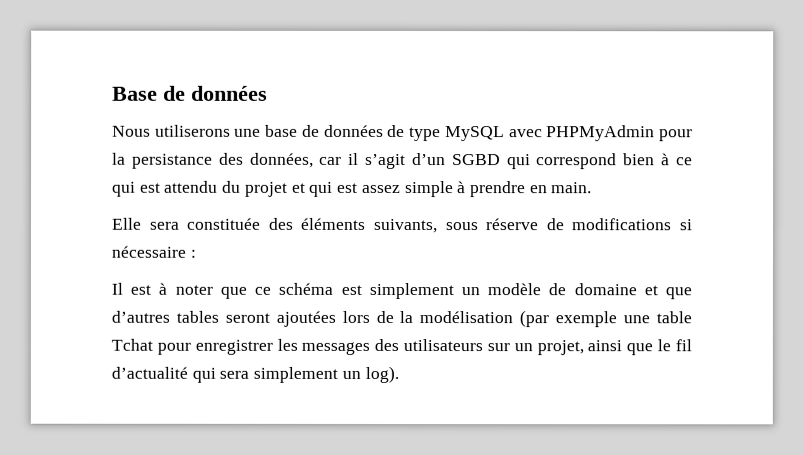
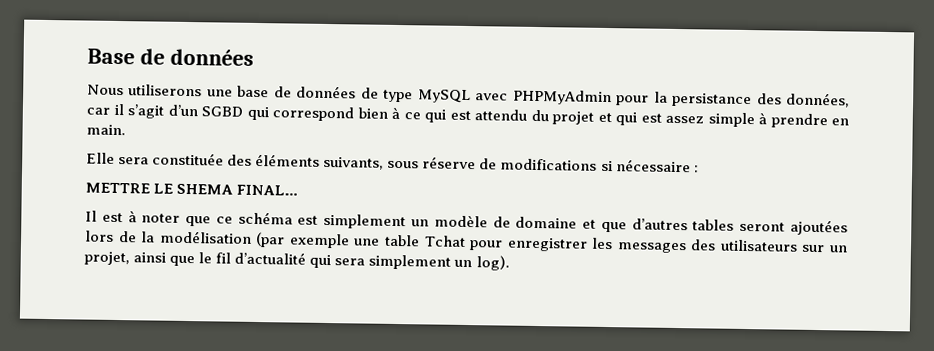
+ METTRE LE SHEMA FINAL…

